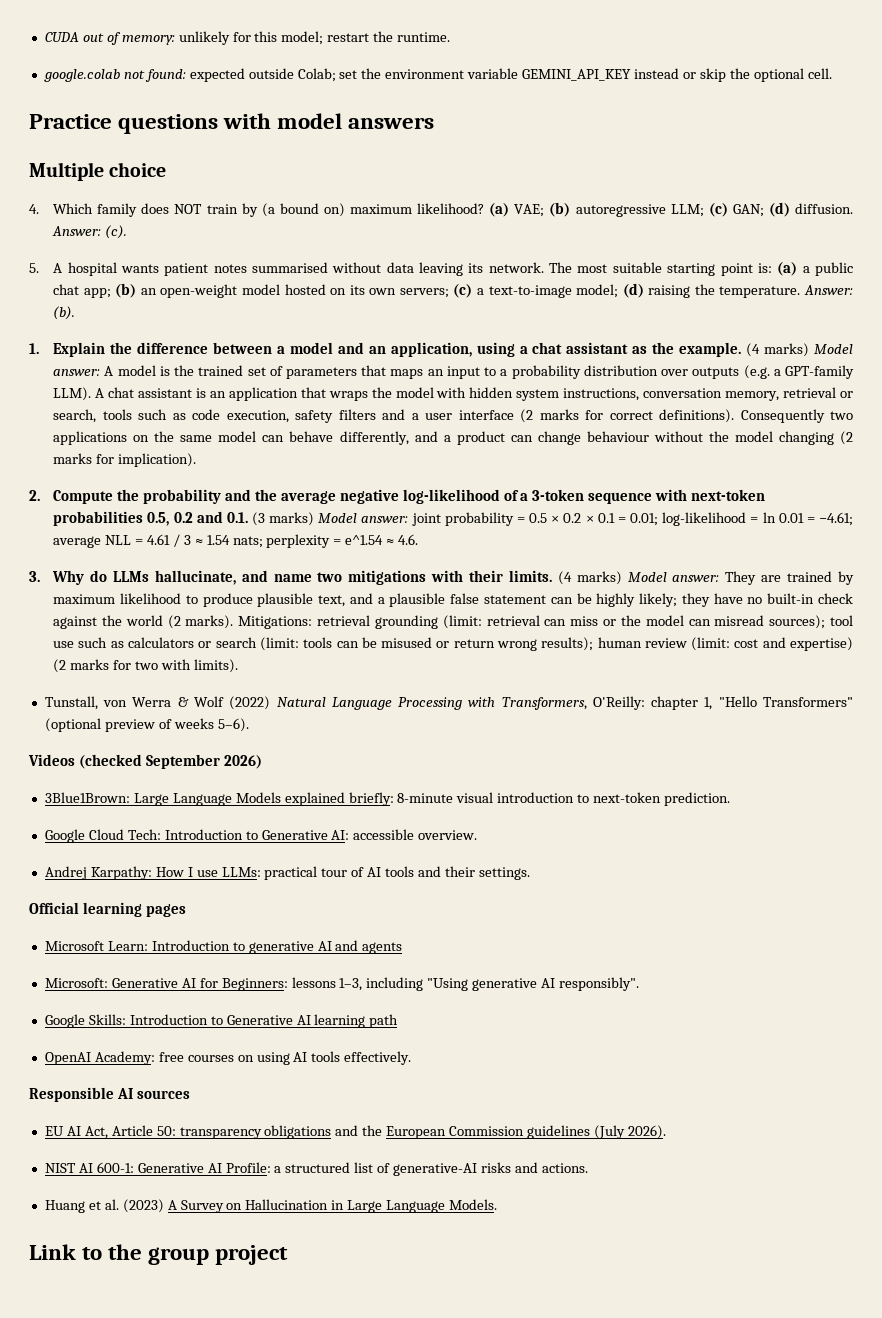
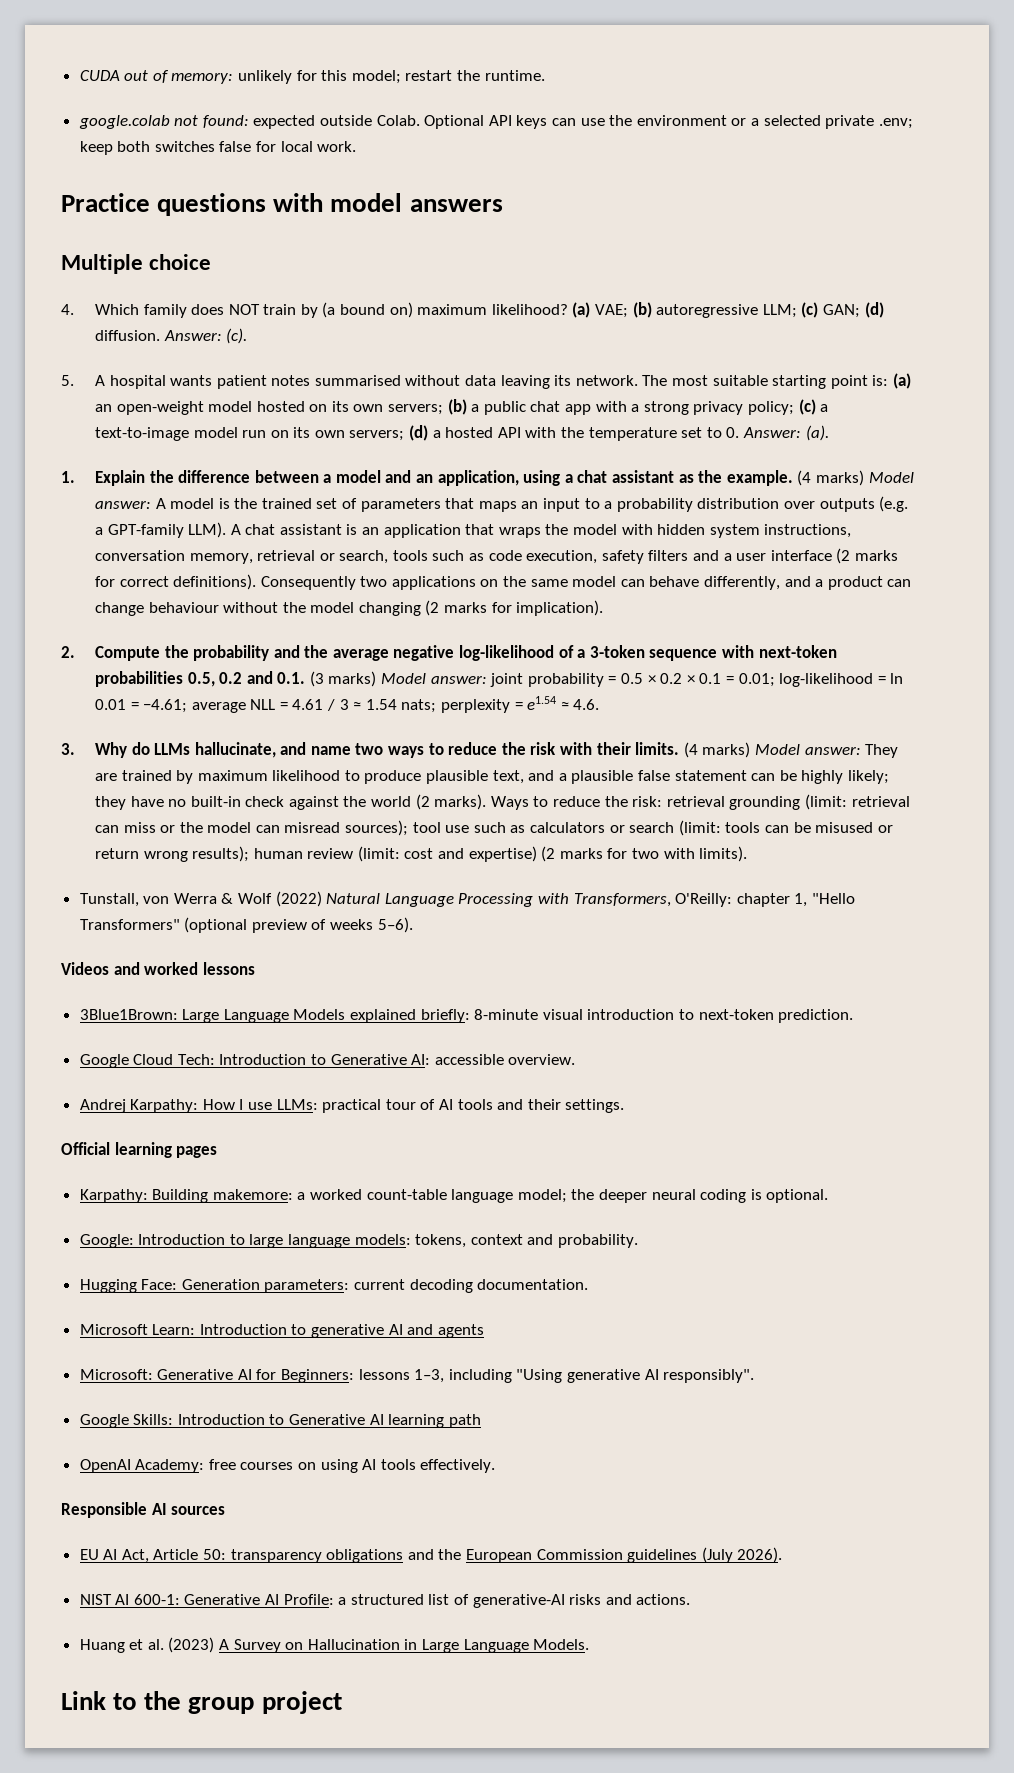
- google.colab not found: expected outside Colab; set the environment variable GEMINI_API_KEY instead or skip the optional cell.
+ google.colab not found: expected outside Colab. Optional API keys can use the environment or a selected private .env; keep both switches false for local work.
- The most suitable starting point is: (a) a public chat app; (b) an open-weight model hosted on its own servers; (c) a text-to-image model; (d) raising the temperature. Answer: (b).
+ The most suitable starting point is: (a) an open-weight model hosted on its own servers; (b) a public chat app with a strong privacy policy; (c) a text-to-image model run on its own servers; (d) a hosted API with the temperature set to 0. Answer: (a).
- 2. Compute the probability and the average negative log-likelihood of a 3-token sequence with next-token probabilities 0.5, 0.2 and 0.1. (3 marks) Model answer: joint probability = 0.5 × 0.2 × 0.1 = 0.01; log-likelihood = ln 0.01 = −4.61; average NLL = 4.61 / 3 ≈ 1.54 nats; perplexity = e^1.54 ≈ 4.6.
+ 2. Compute the probability and the average negative log-likelihood of a 3-token sequence with next-token probabilities 0.5, 0.2 and 0.1. (3 marks) Model answer: joint probability = 0.5 × 0.2 × 0.1 = 0.01; log-likelihood = ln 0.01 = −4.61; average NLL = 4.61 / 3 ≈ 1.54 nats; perplexity = e1.54 ≈ 4.6.
- 3. Why do LLMs hallucinate, and name two mitigations with their limits.
+ 3. Why do LLMs hallucinate, and name two ways to reduce the risk with their limits.
- Mitigations: retrieval grounding (limit: retrieval can miss or the model can misread sources); tool use such as calculators or search (limit: tools can be misused or return wrong results); human review (limit: cost and expertise) (2 marks for two with limits).
+ Ways to reduce the risk: retrieval grounding (limit: retrieval can miss or the model can misread sources); tool use such as calculators or search (limit: tools can be misused or return wrong results); human review (limit: cost and expertise) (2 marks for two with limits).
- Videos (checked September 2026)
+ Videos and worked lessons
+ Karpathy: Building makemore: a worked count-table language model; the deeper neural coding is optional.
+ Google: Introduction to large language models: tokens, context and probability.
+ Hugging Face: Generation parameters: current decoding documentation.

